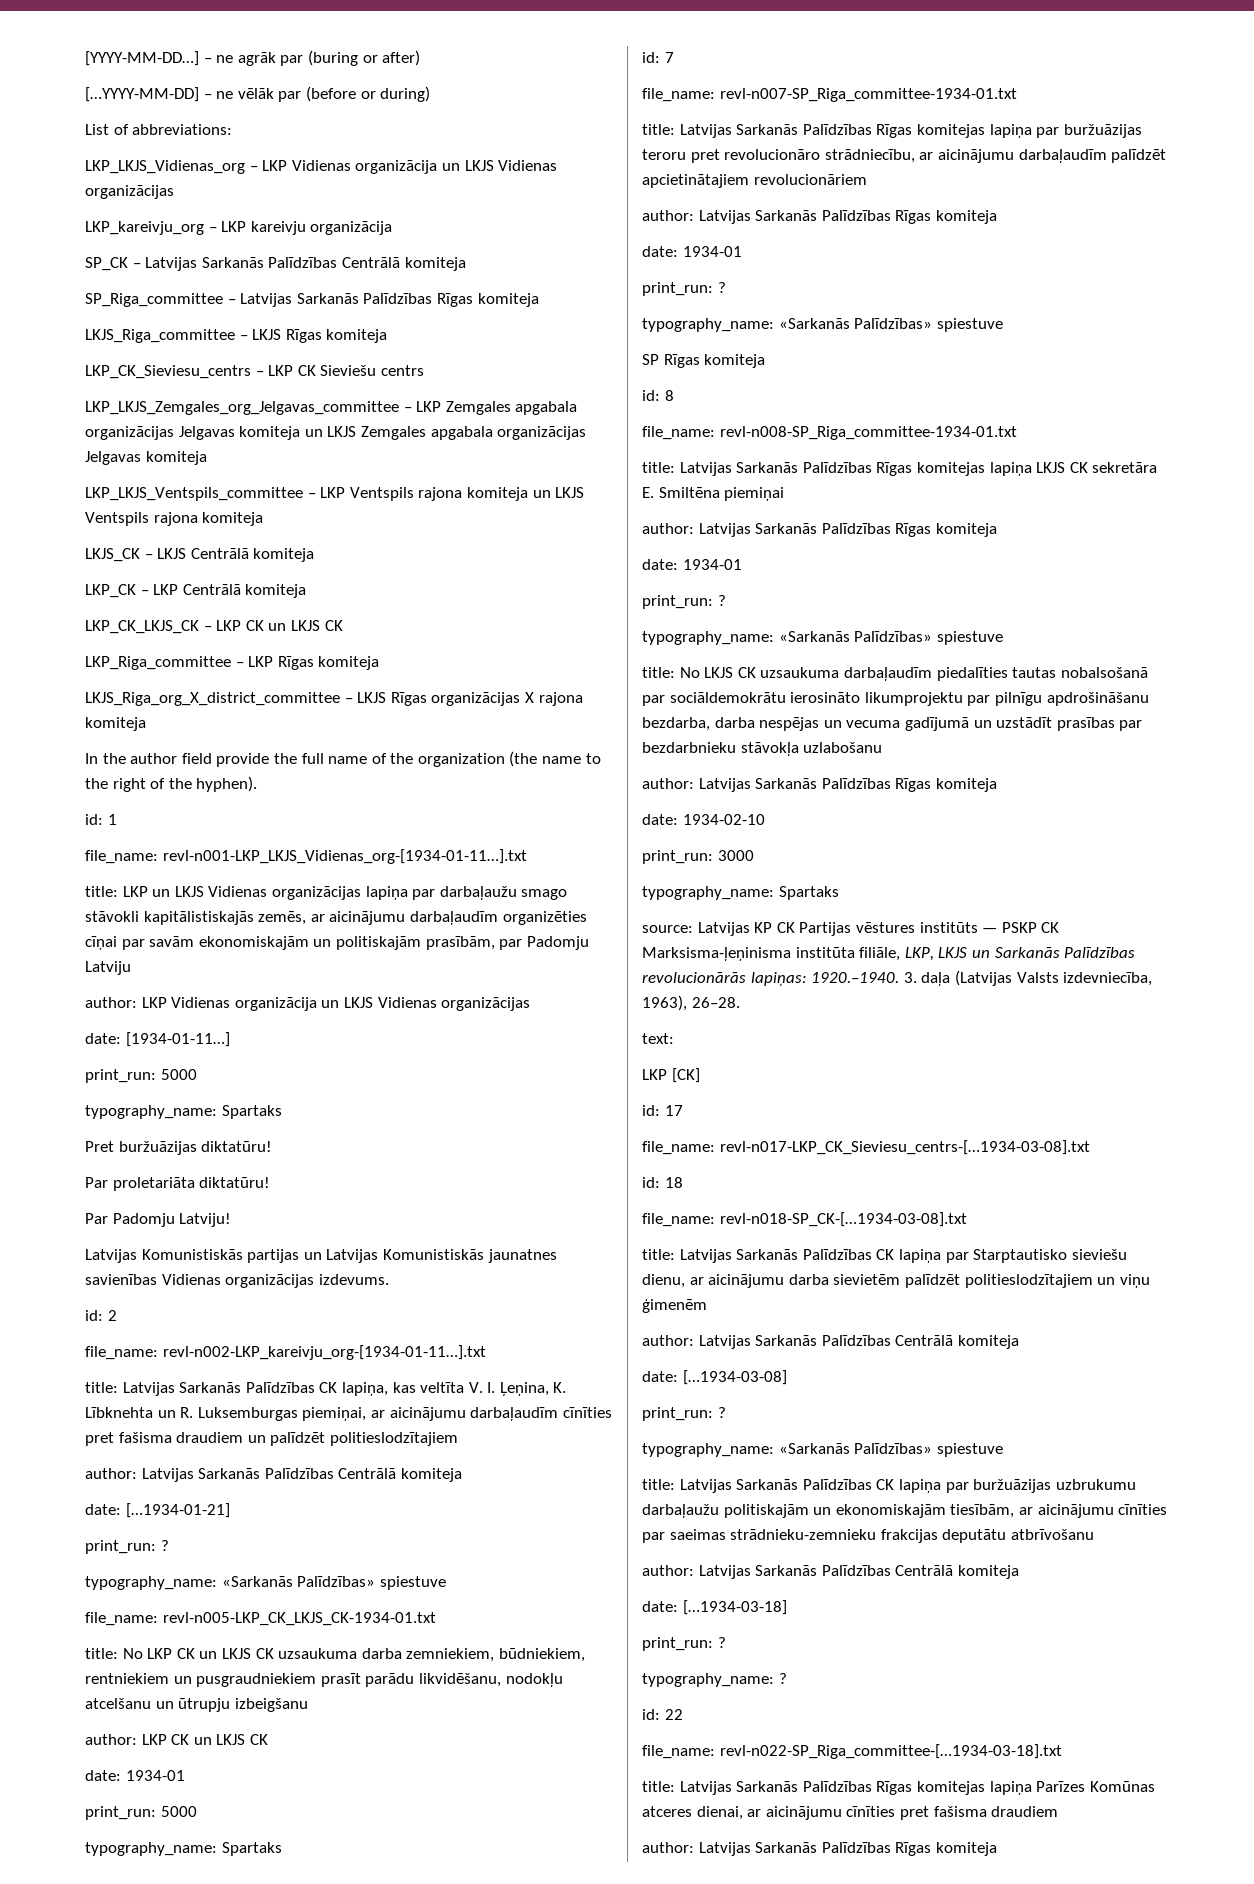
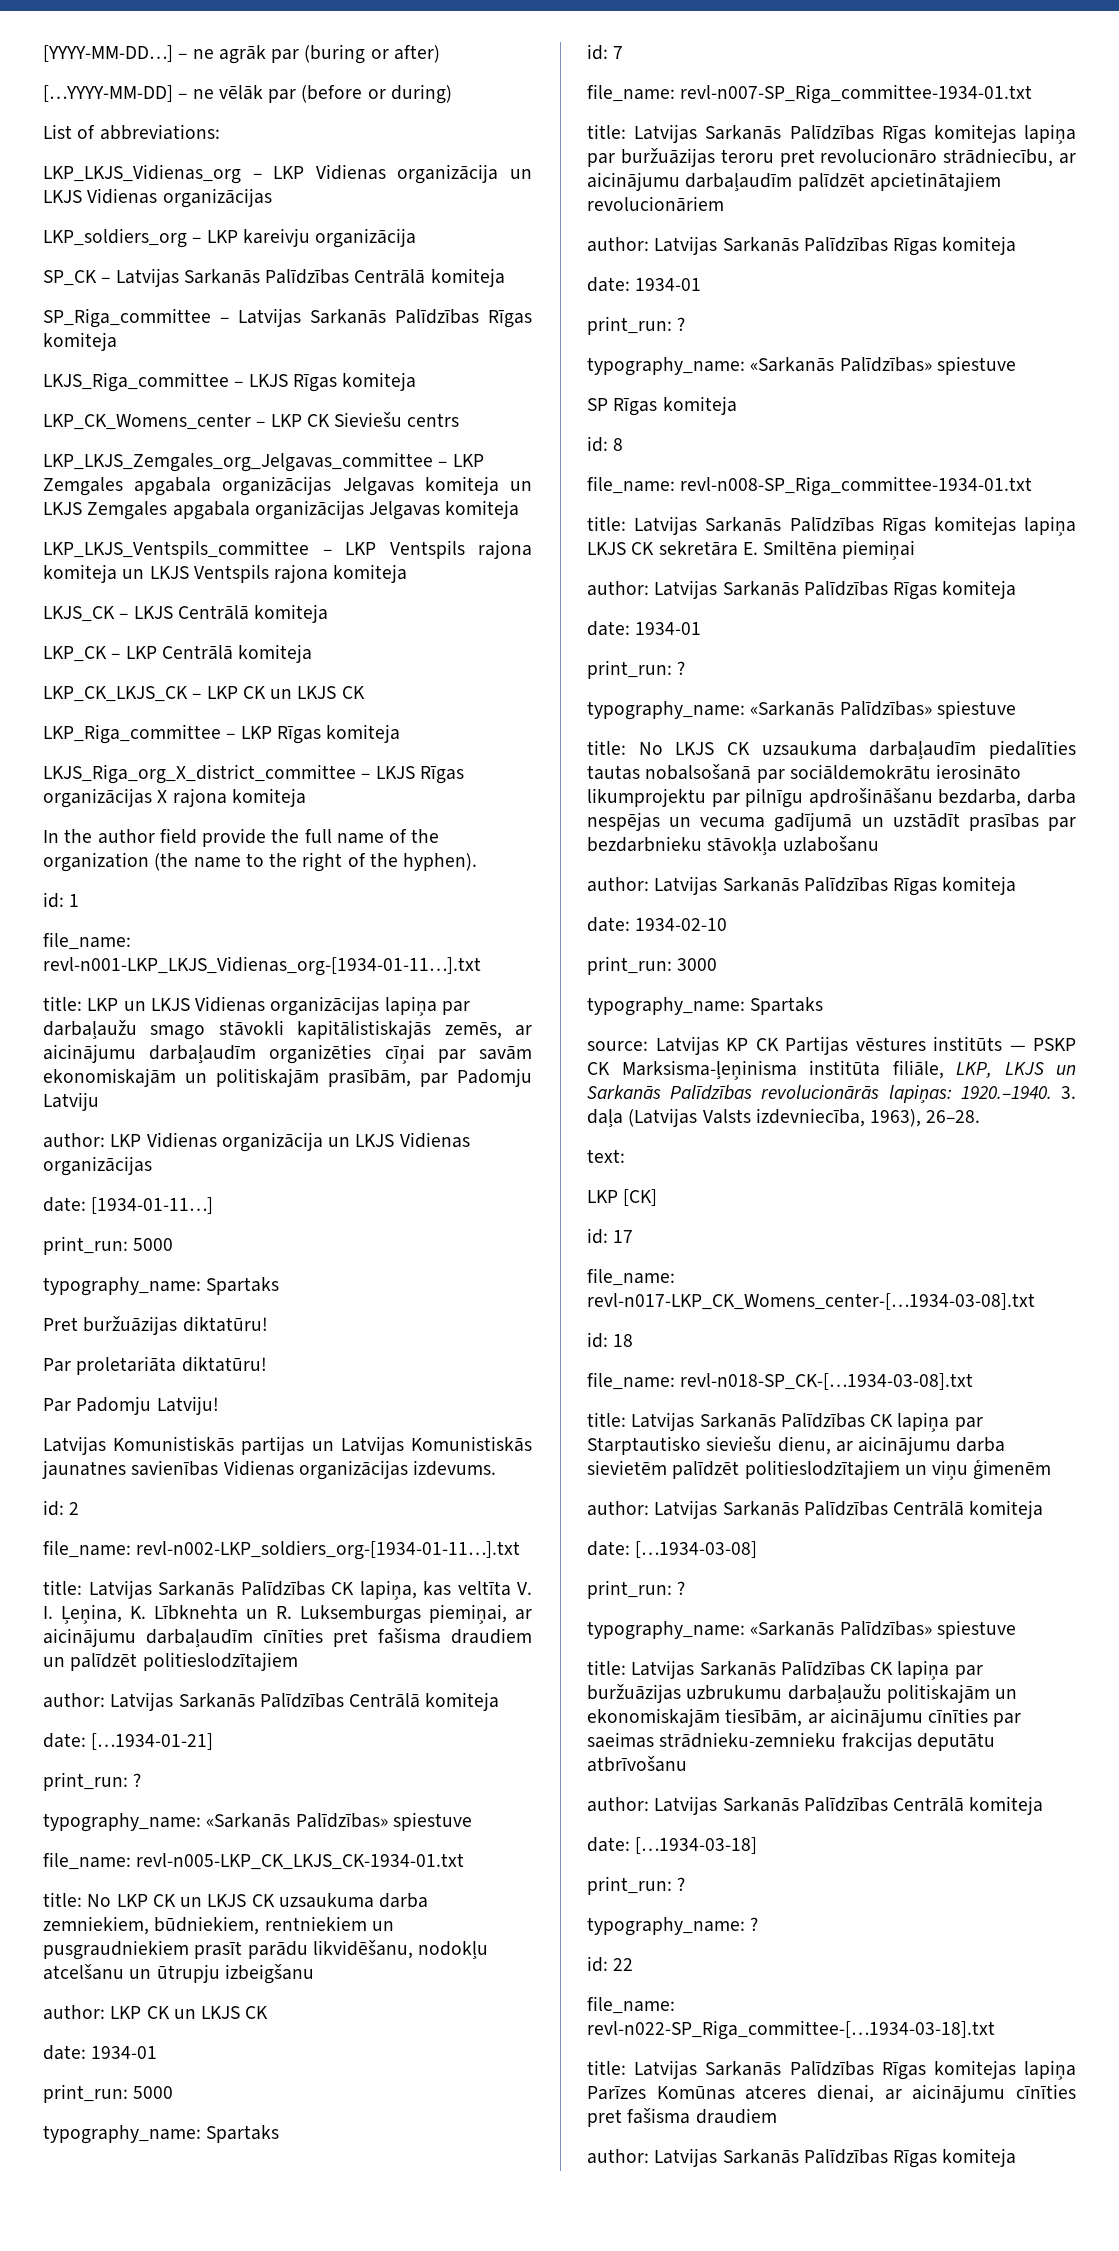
- LKP_kareivju_org – LKP kareivju organizācija
+ LKP_soldiers_org – LKP kareivju organizācija
- LKP_CK_Sieviesu_centrs – LKP CK Sieviešu centrs
+ LKP_CK_Womens_center – LKP CK Sieviešu centrs
- file_name: revl-n002-LKP_kareivju_org-[1934-01-11…].txt
+ file_name: revl-n002-LKP_soldiers_org-[1934-01-11…].txt
- file_name: revl-n017-LKP_CK_Sieviesu_centrs-[…1934-03-08].txt
+ file_name: revl-n017-LKP_CK_Womens_center-[…1934-03-08].txt

